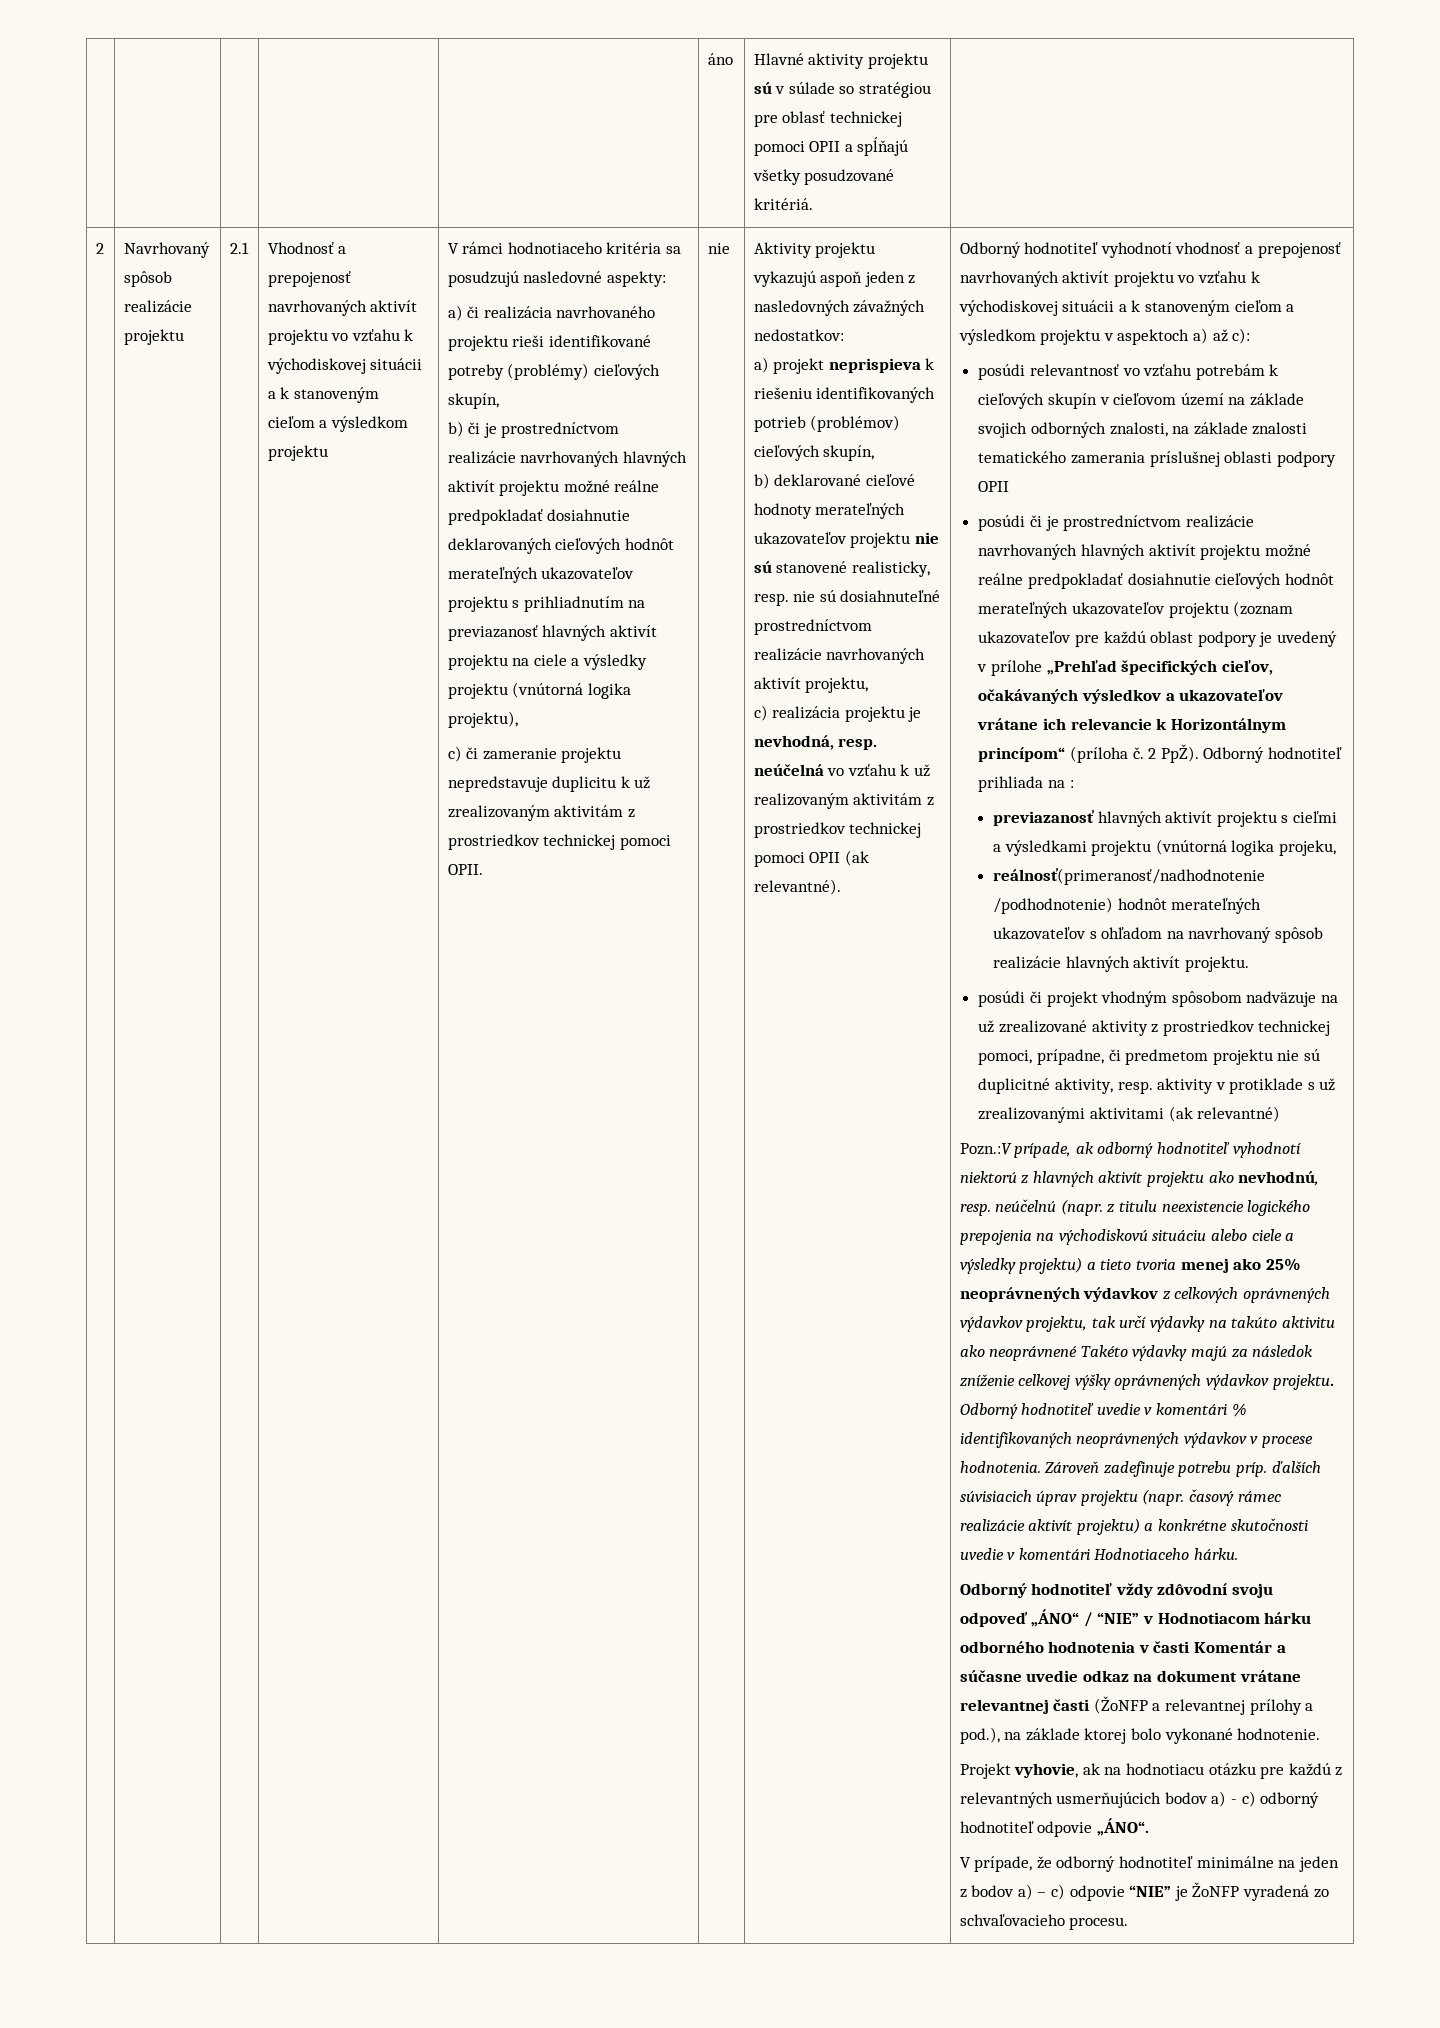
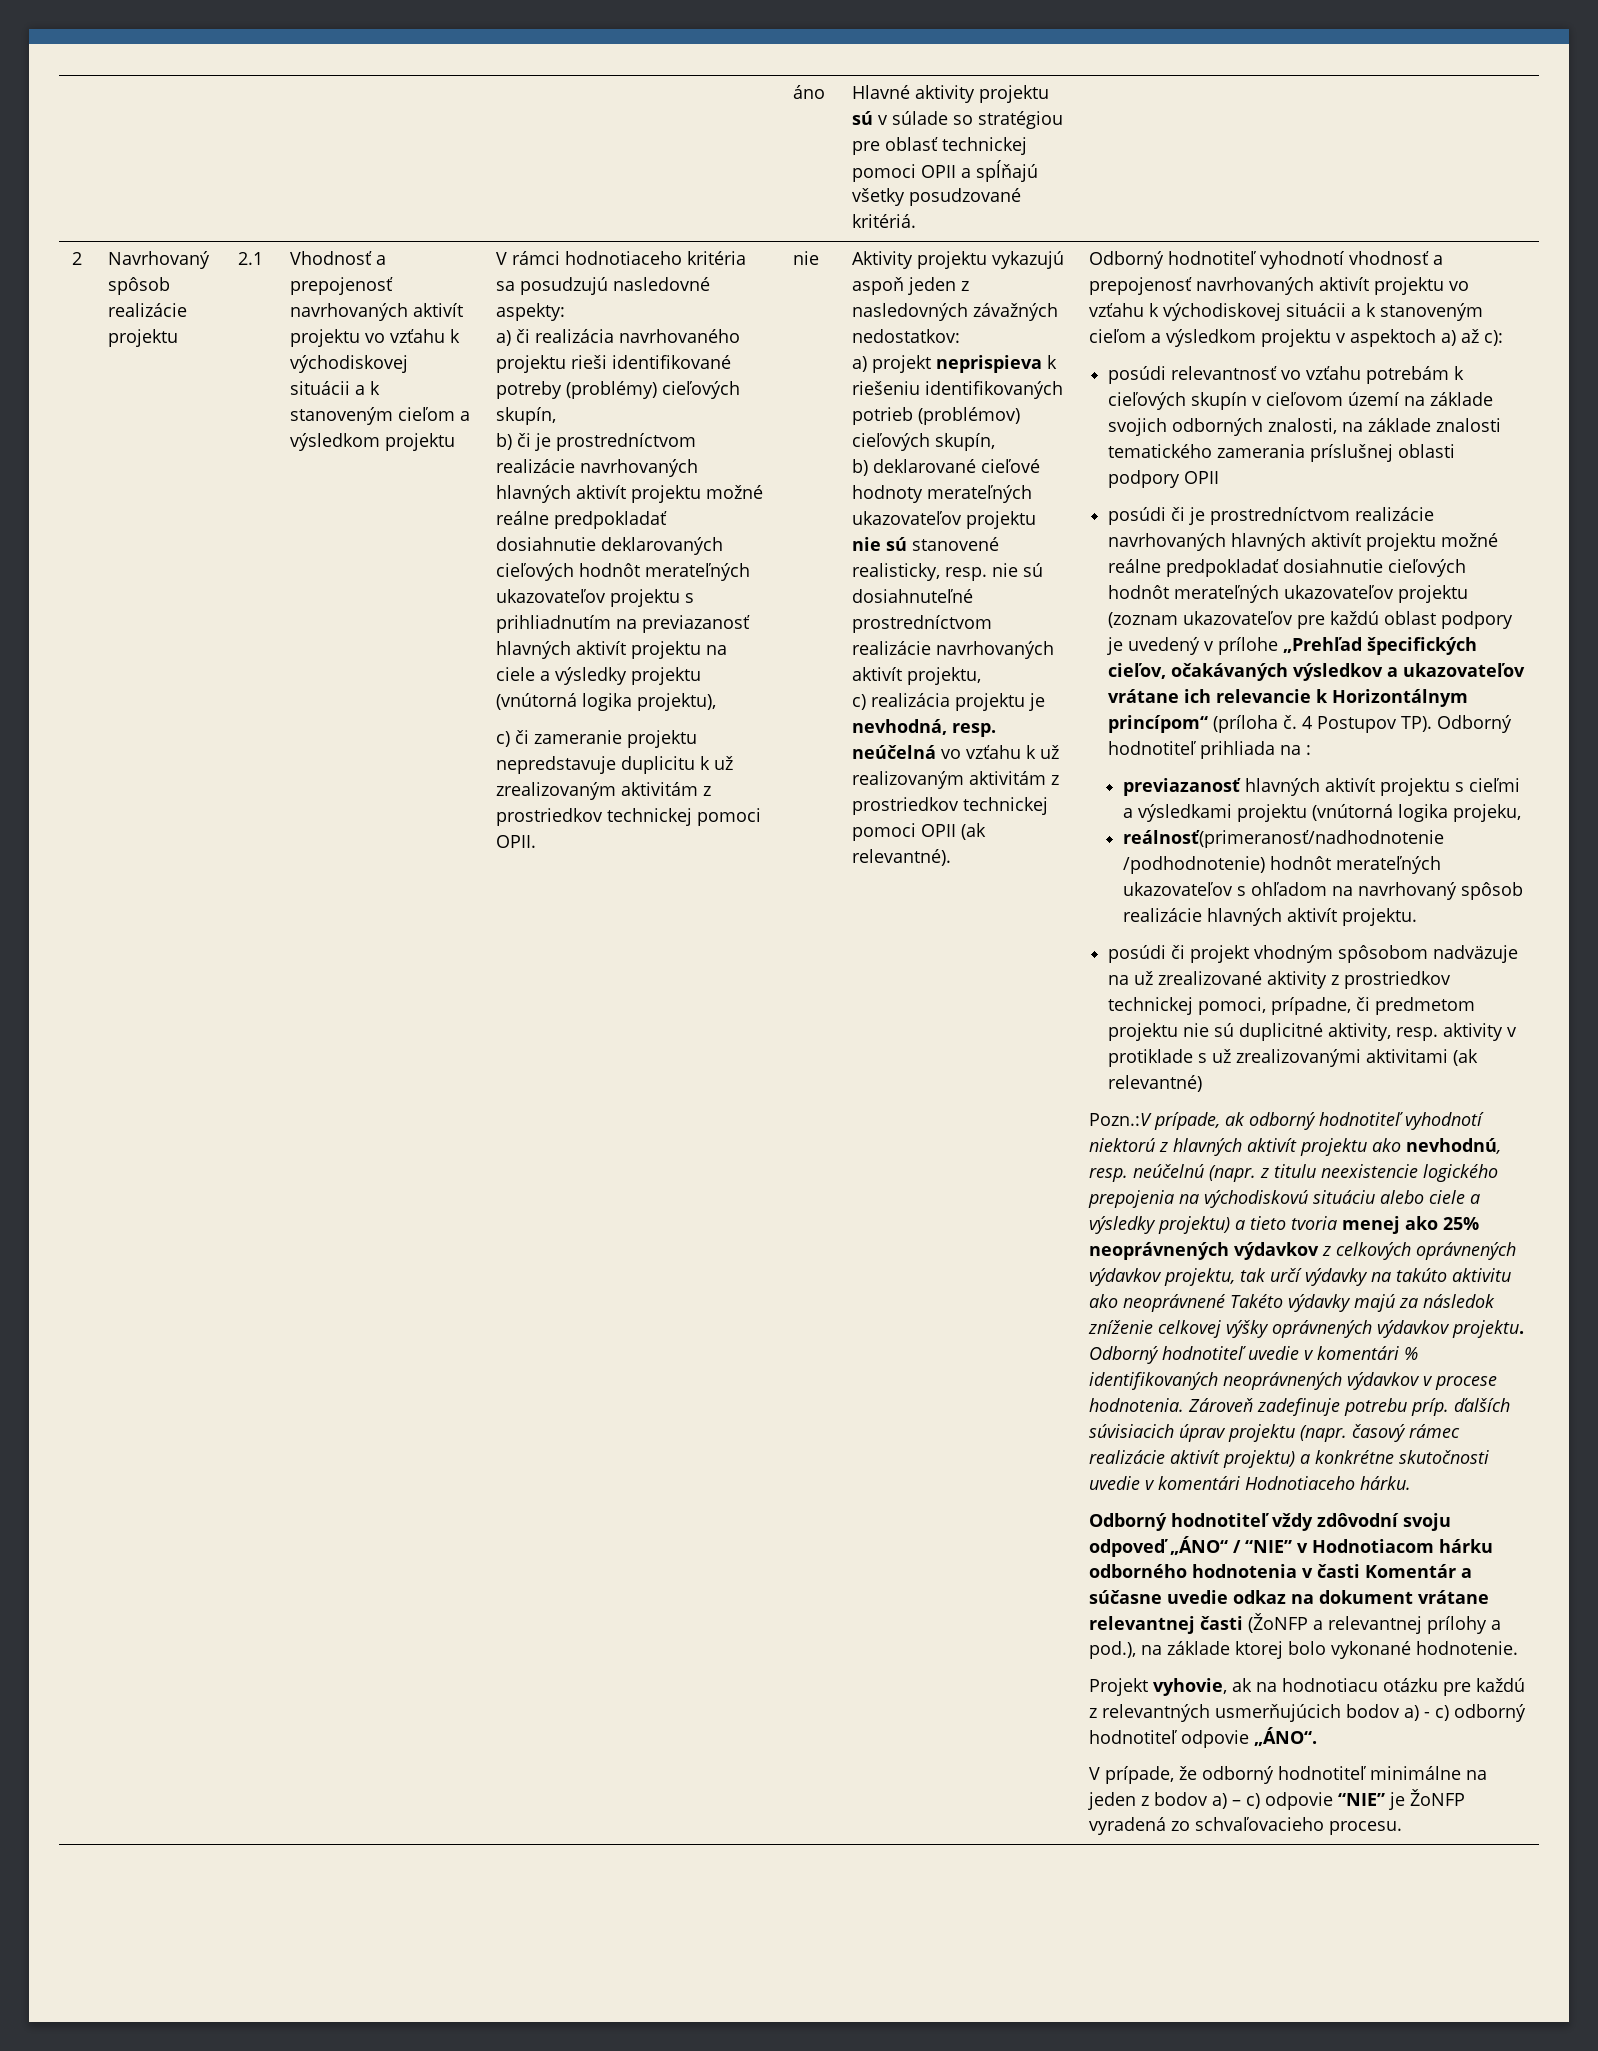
- 2 PpŽ). Odborný hodnotiteľ prihliada na :
+ 4 Postupov TP). Odborný hodnotiteľ prihliada na :

